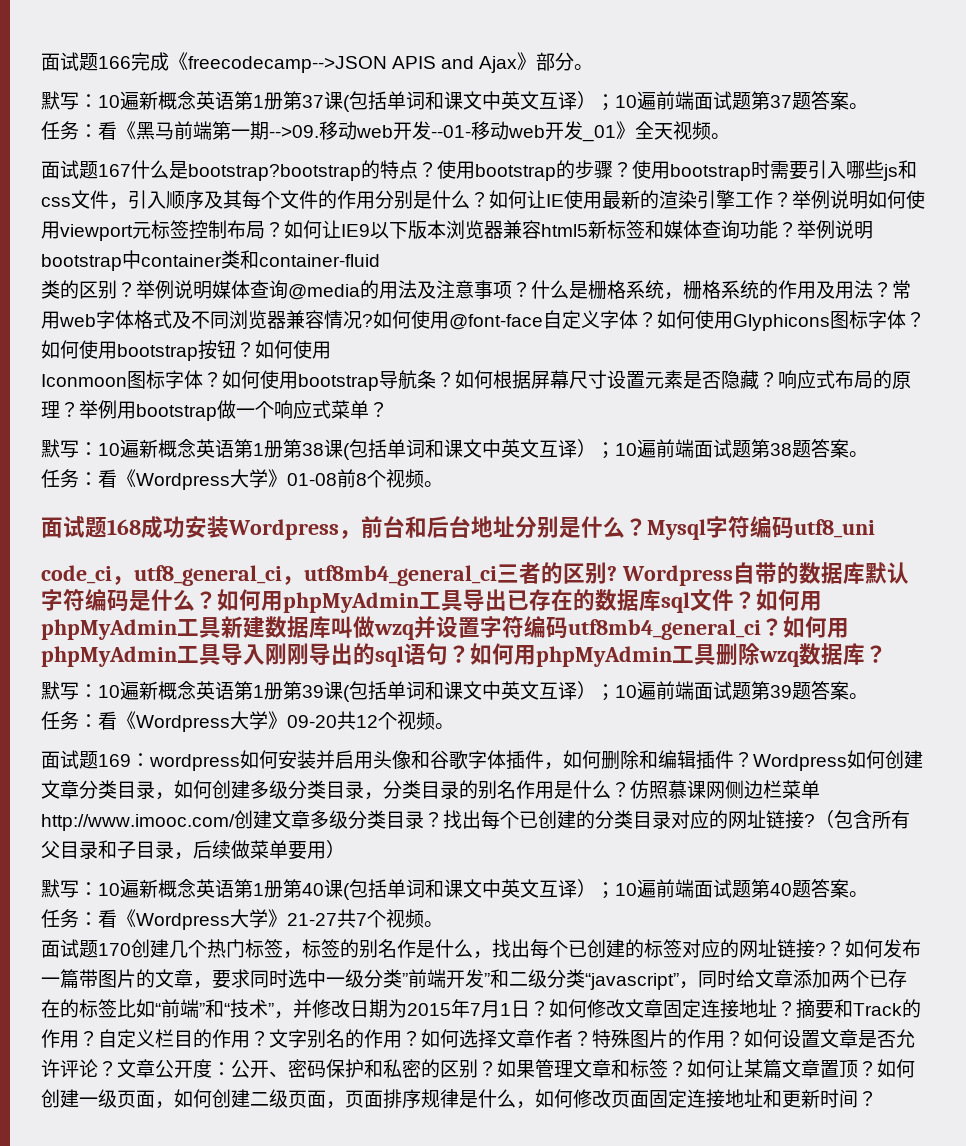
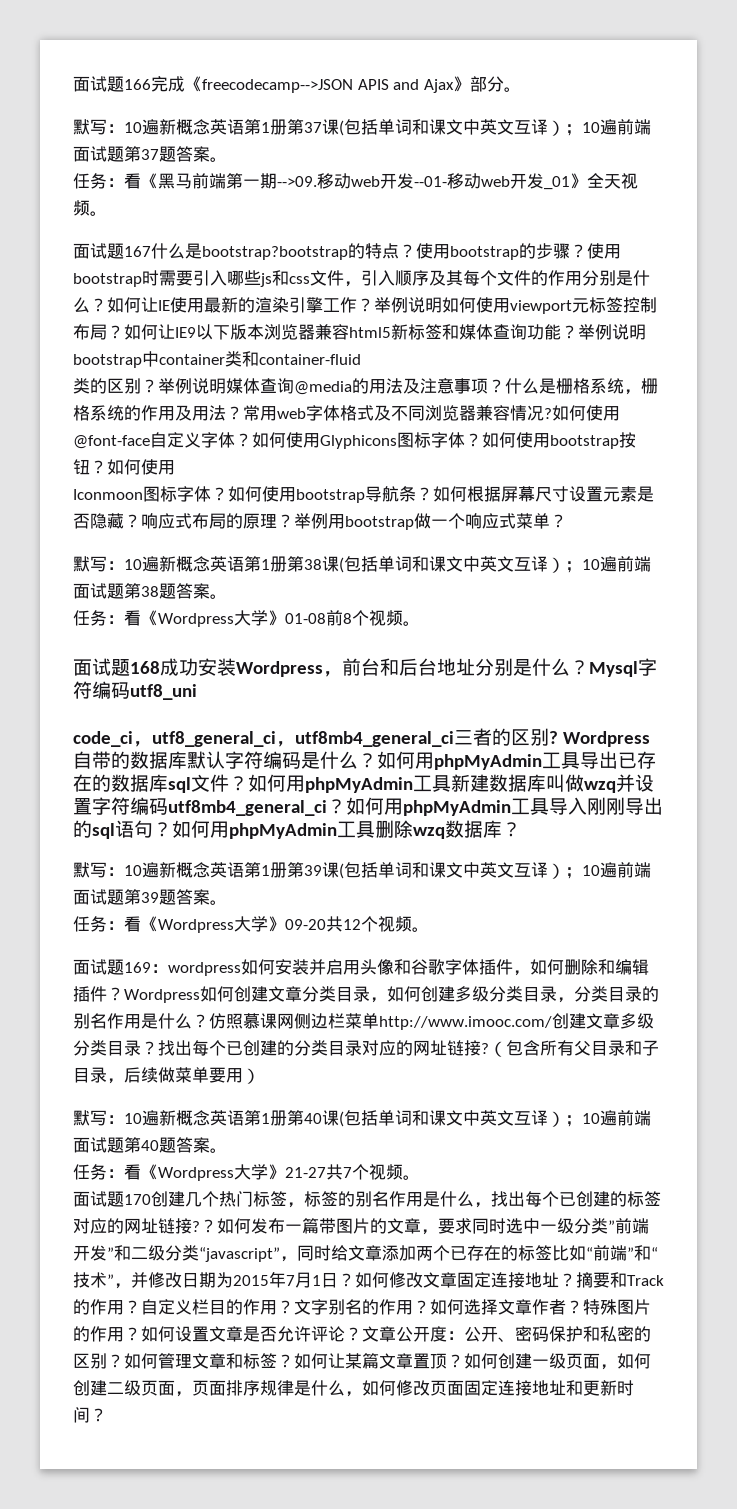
- 面试题170创建几个热门标签，标签的别名作是什么，找出每个已创建的标签对应的网址链接?
+ 面试题170创建几个热门标签，标签的别名作用是什么，找出每个已创建的标签对应的网址链接?
- 如果管理文章和标签？
+ 如何管理文章和标签？

